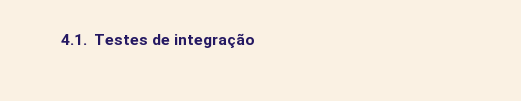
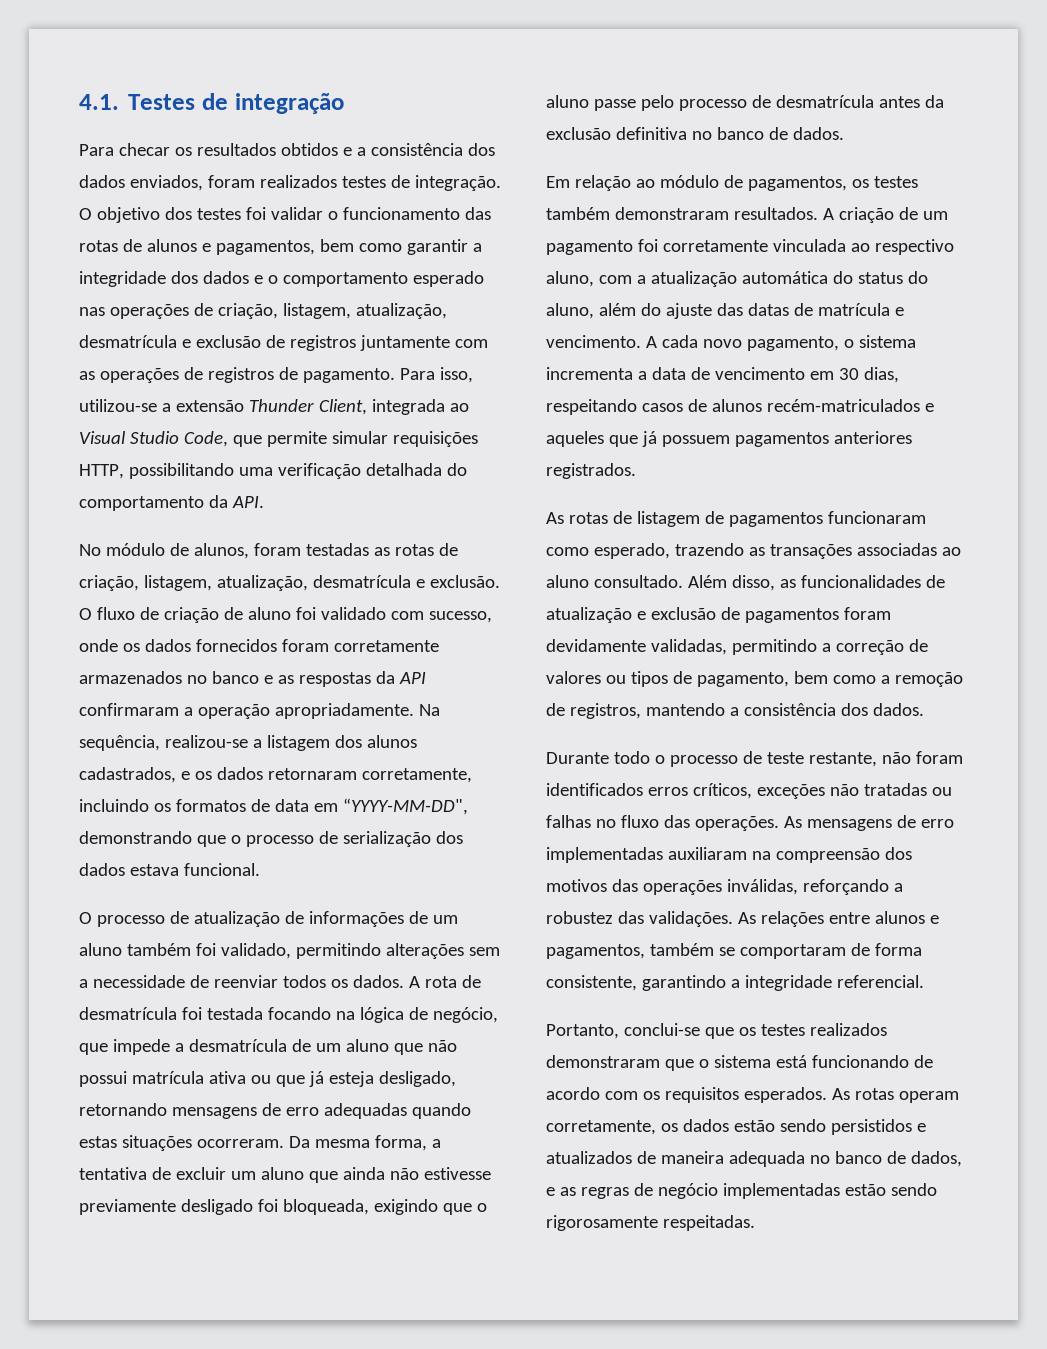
+ Para checar os resultados obtidos e a consistência dos dados enviados, foram realizados testes de integração. O objetivo dos testes foi validar o funcionamento das rotas de alunos e pagamentos, bem como garantir a integridade dos dados e o comportamento esperado nas operações de criação, listagem, atualização, desmatrícula e exclusão de registros juntamente com as operações de registros de pagamento. Para isso, utilizou-se a extensão Thunder Client, integrada ao Visual Studio Code, que permite simular requisições HTTP, possibilitando uma verificação detalhada do comportamento da API.
+ No módulo de alunos, foram testadas as rotas de criação, listagem, atualização, desmatrícula e exclusão. O fluxo de criação de aluno foi validado com sucesso, onde os dados fornecidos foram corretamente armazenados no banco e as respostas da API confirmaram a operação apropriadamente. Na sequência, realizou-se a listagem dos alunos cadastrados, e os dados retornaram corretamente, incluindo os formatos de data em “YYYY-MM-DD", demonstrando que o processo de serialização dos dados estava funcional.
+ O processo de atualização de informações de um aluno também foi validado, permitindo alterações sem a necessidade de reenviar todos os dados. A rota de desmatrícula foi testada focando na lógica de negócio, que impede a desmatrícula de um aluno que não possui matrícula ativa ou que já esteja desligado, retornando mensagens de erro adequadas quando estas situações ocorreram. Da mesma forma, a tentativa de excluir um aluno que ainda não estivesse previamente desligado foi bloqueada, exigindo que o aluno passe pelo processo de desmatrícula antes da exclusão definitiva no banco de dados.
+ Em relação ao módulo de pagamentos, os testes também demonstraram resultados. A criação de um pagamento foi corretamente vinculada ao respectivo aluno, com a atualização automática do status do aluno, além do ajuste das datas de matrícula e vencimento. A cada novo pagamento, o sistema incrementa a data de vencimento em 30 dias, respeitando casos de alunos recém-matriculados e aqueles que já possuem pagamentos anteriores registrados.
+ As rotas de listagem de pagamentos funcionaram como esperado, trazendo as transações associadas ao aluno consultado. Além disso, as funcionalidades de atualização e exclusão de pagamentos foram devidamente validadas, permitindo a correção de valores ou tipos de pagamento, bem como a remoção de registros, mantendo a consistência dos dados.
+ Durante todo o processo de teste restante, não foram identificados erros críticos, exceções não tratadas ou falhas no fluxo das operações. As mensagens de erro implementadas auxiliaram na compreensão dos motivos das operações inválidas, reforçando a robustez das validações. As relações entre alunos e pagamentos, também se comportaram de forma consistente, garantindo a integridade referencial.
+ Portanto, conclui-se que os testes realizados demonstraram que o sistema está funcionando de acordo com os requisitos esperados. As rotas operam corretamente, os dados estão sendo persistidos e atualizados de maneira adequada no banco de dados, e as regras de negócio implementadas estão sendo rigorosamente respeitadas.

